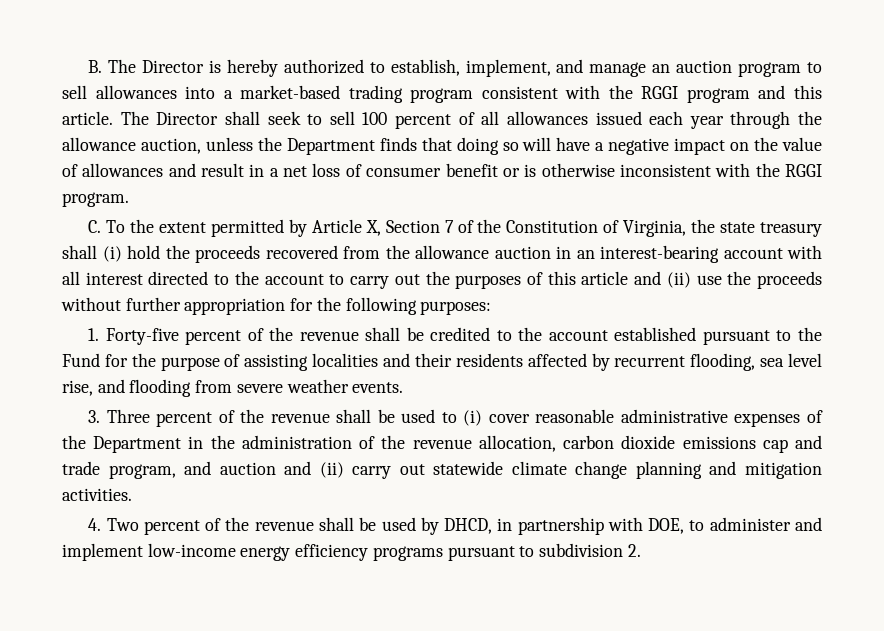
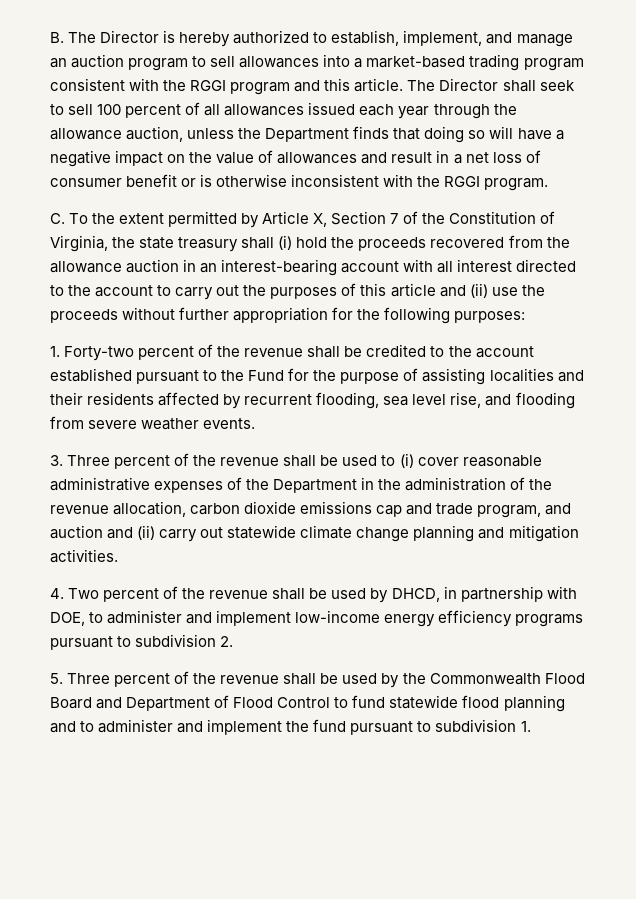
- 1. Forty-five percent of the revenue shall be credited to the account established pursuant to the Fund for the purpose of assisting localities and their residents affected by recurrent flooding, sea level rise, and flooding from severe weather events.
+ 1. Forty-two percent of the revenue shall be credited to the account established pursuant to the Fund for the purpose of assisting localities and their residents affected by recurrent flooding, sea level rise, and flooding from severe weather events.
+ 5. Three percent of the revenue shall be used by the Commonwealth Flood Board and Department of Flood Control to fund statewide flood planning and to administer and implement the fund pursuant to subdivision 1.

